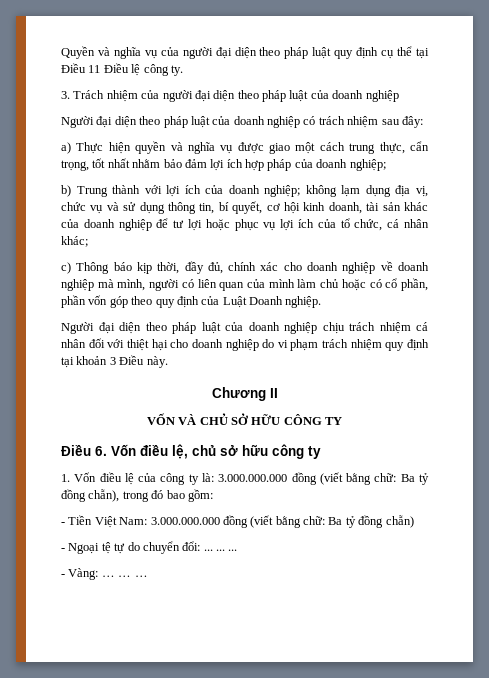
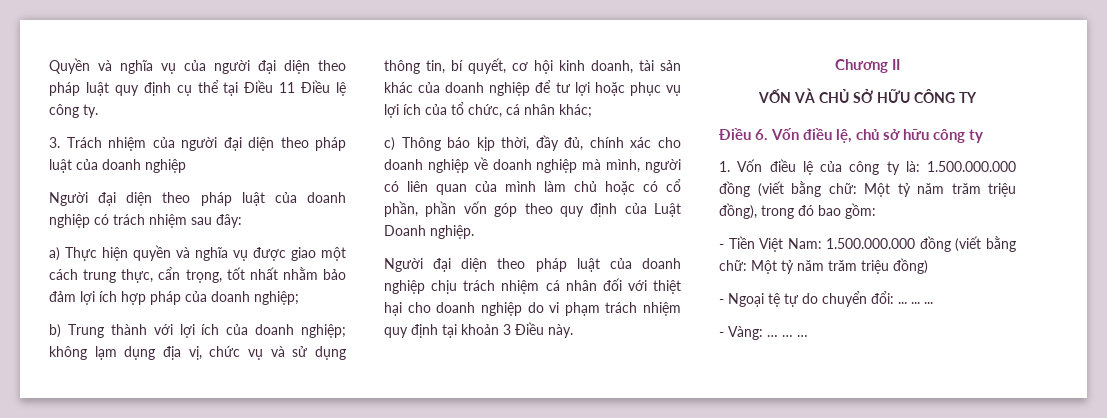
- 1. Vốn điều lệ của công ty là: 3.000.000.000 đồng (viết bằng chữ: Ba tỷ đồng chẵn), trong đó bao gồm:
+ 1. Vốn điều lệ của công ty là: 1.500.000.000 đồng (viết bằng chữ: Một tỷ năm trăm triệu đồng), trong đó bao gồm:
- - Tiền Việt Nam: 3.000.000.000 đồng (viết bằng chữ: Ba tỷ đồng chẵn)
+ - Tiền Việt Nam: 1.500.000.000 đồng (viết bằng chữ: Một tỷ năm trăm triệu đồng)

